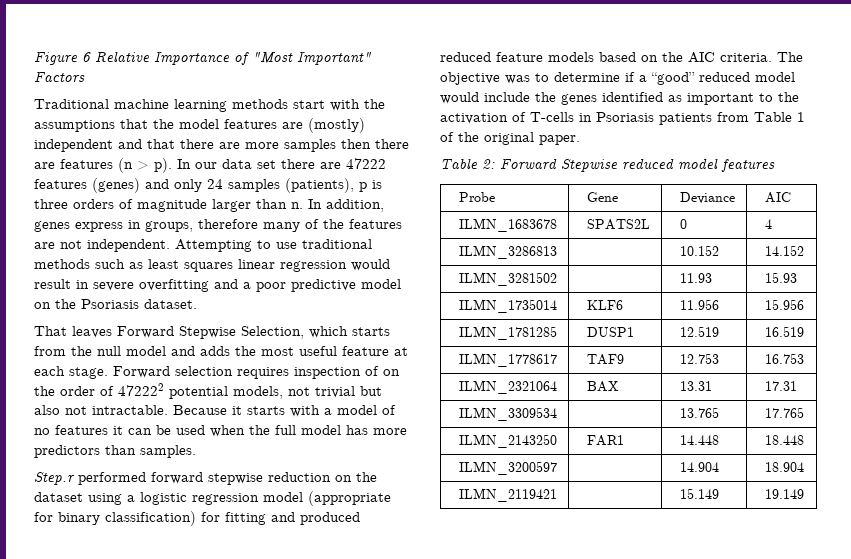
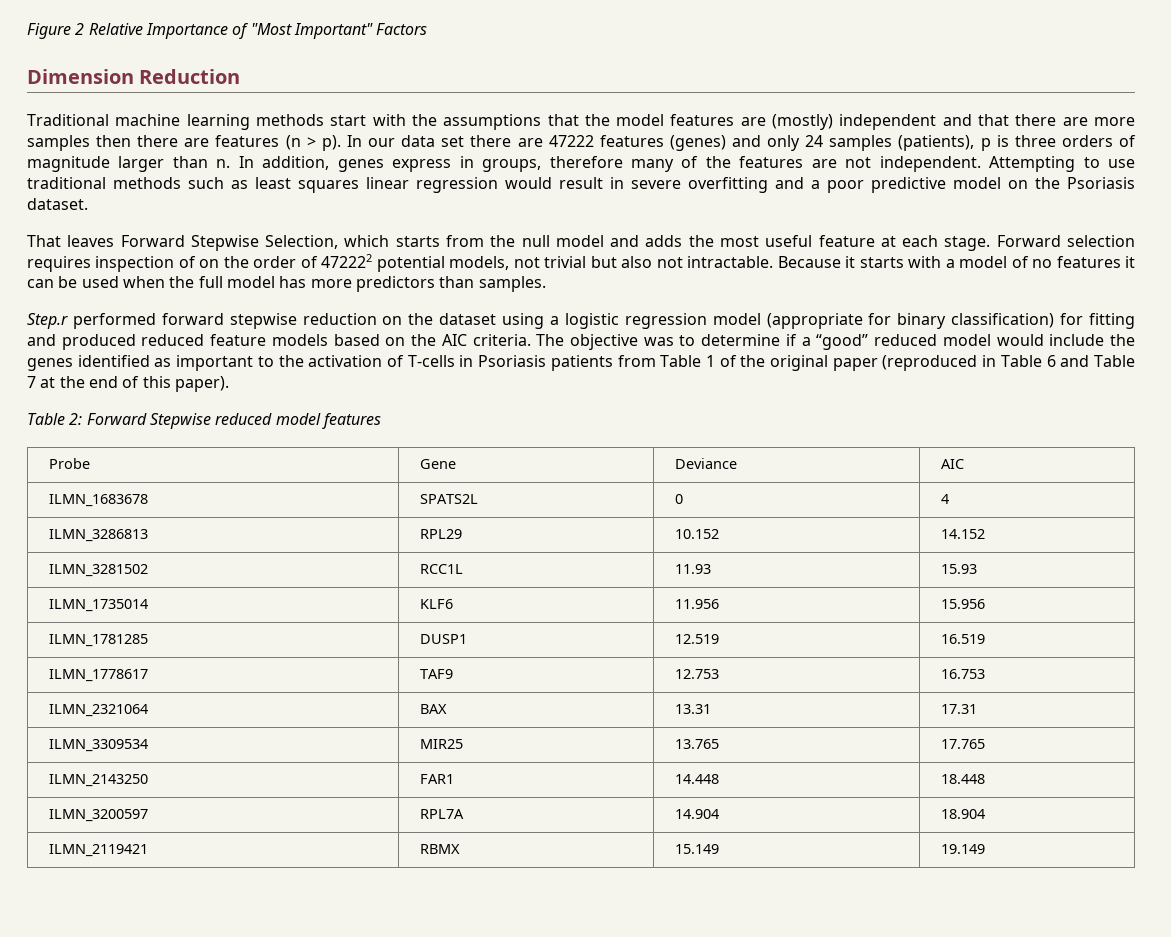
- Figure 6 Relative Importance of "Most Important" Factors
+ Figure 2 Relative Importance of "Most Important" Factors
+ Dimension Reduction
- The objective was to determine if a “good” reduced model would include the genes identified as important to the activation of T-cells in Psoriasis patients from Table 1 of the original paper.
+ The objective was to determine if a “good” reduced model would include the genes identified as important to the activation of T-cells in Psoriasis patients from Table 1 of the original paper (reproduced in Table 6 and Table 7 at the end of this paper).
- ILMN_3286813 | | 10.152 | 14.152
+ ILMN_3286813 | RPL29 | 10.152 | 14.152
- ILMN_3281502 | | 11.93 | 15.93
+ ILMN_3281502 | RCC1L | 11.93 | 15.93
- ILMN_3309534 | | 13.765 | 17.765
+ ILMN_3309534 | MIR25 | 13.765 | 17.765
- ILMN_3200597 | | 14.904 | 18.904
+ ILMN_3200597 | RPL7A | 14.904 | 18.904
- ILMN_2119421 | | 15.149 | 19.149
+ ILMN_2119421 | RBMX | 15.149 | 19.149

